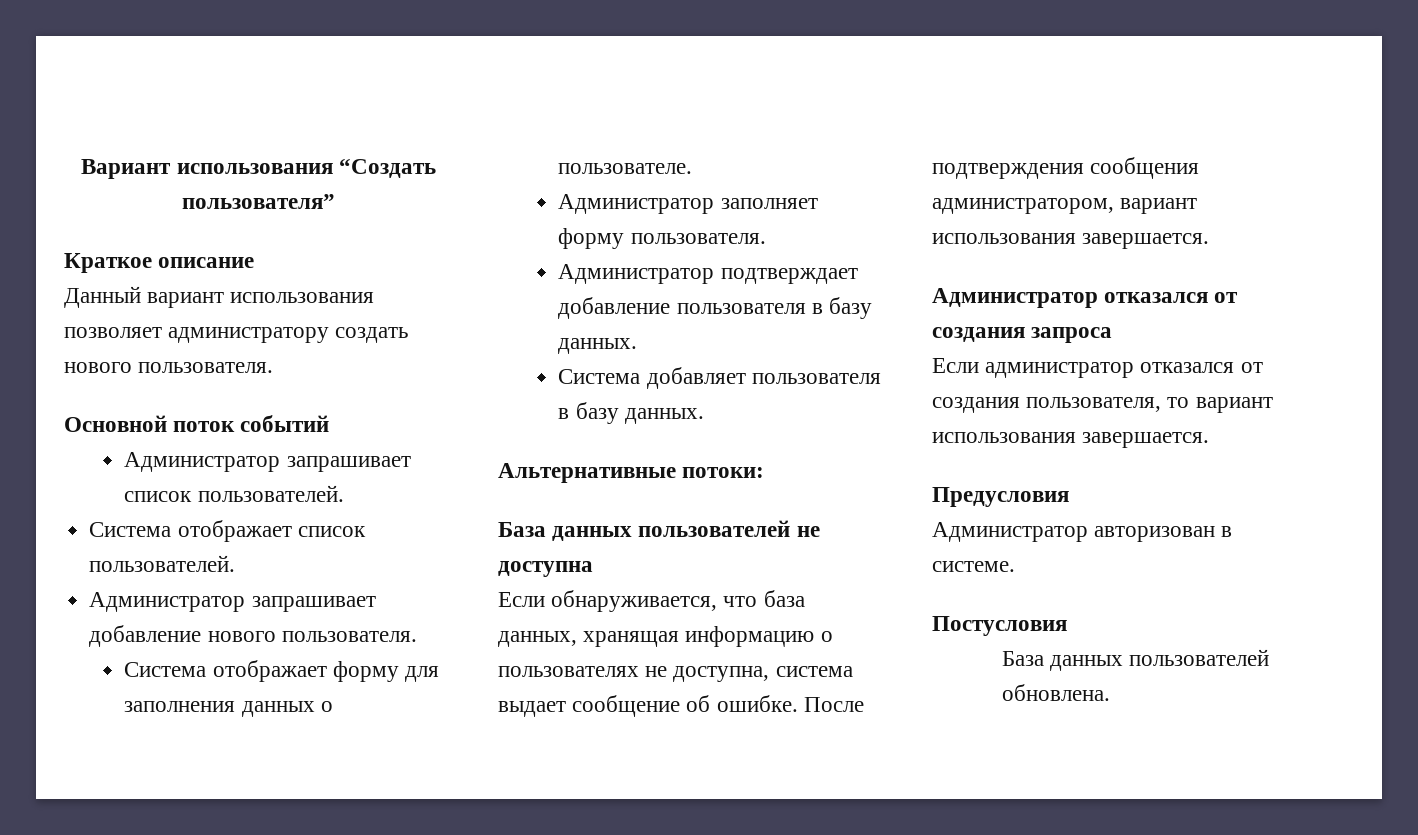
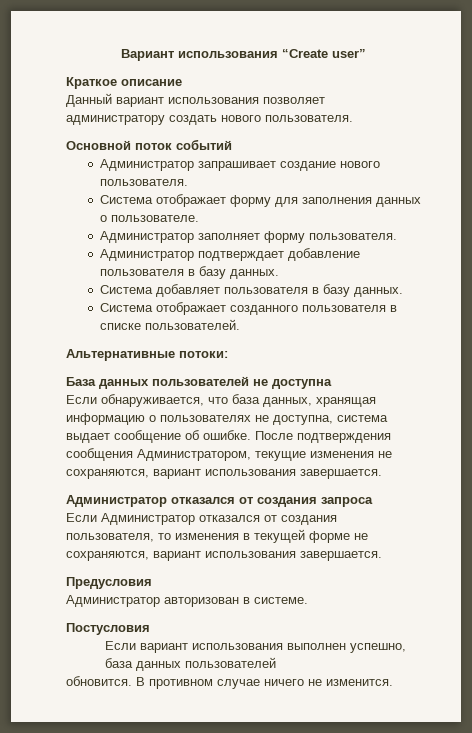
- Вариант использования “Создать пользователя”
+ Вариант использования “Create user”
- Администратор запрашивает список пользователей.
- Система отображает список пользователей.
- Администратор запрашивает добавление нового пользователя.
+ Администратор запрашивает создание нового пользователя.
+ Система отображает созданного пользователя в списке пользователей.
- После подтверждения сообщения администратором, вариант использования завершается.
+ После подтверждения сообщения Администратором, текущие изменения не сохраняются, вариант использования завершается.
- Если администратор отказался от создания пользователя, то вариант использования завершается.
+ Если Администратор отказался от создания пользователя, то изменения в текущей форме не сохраняются, вариант использования завершается.
- База данных пользователей обновлена.
+ Если вариант использования выполнен успешно, база данных пользователей
+ обновится. В противном случае ничего не изменится.

